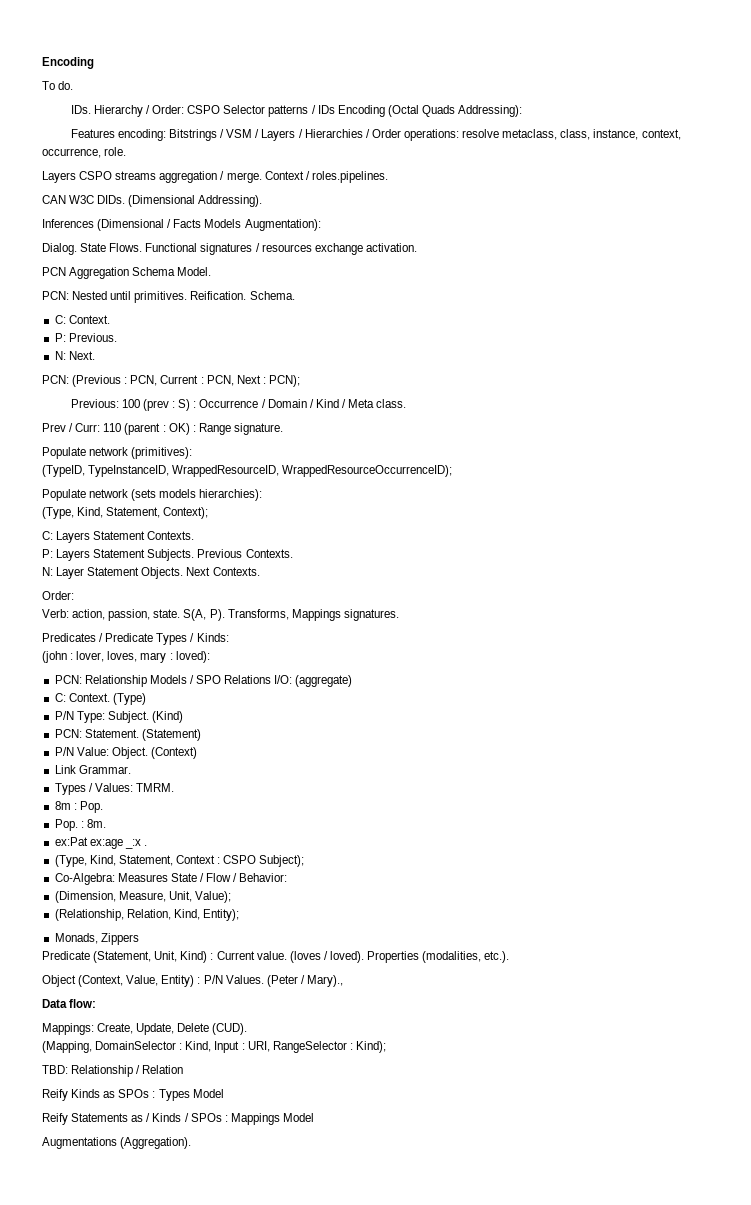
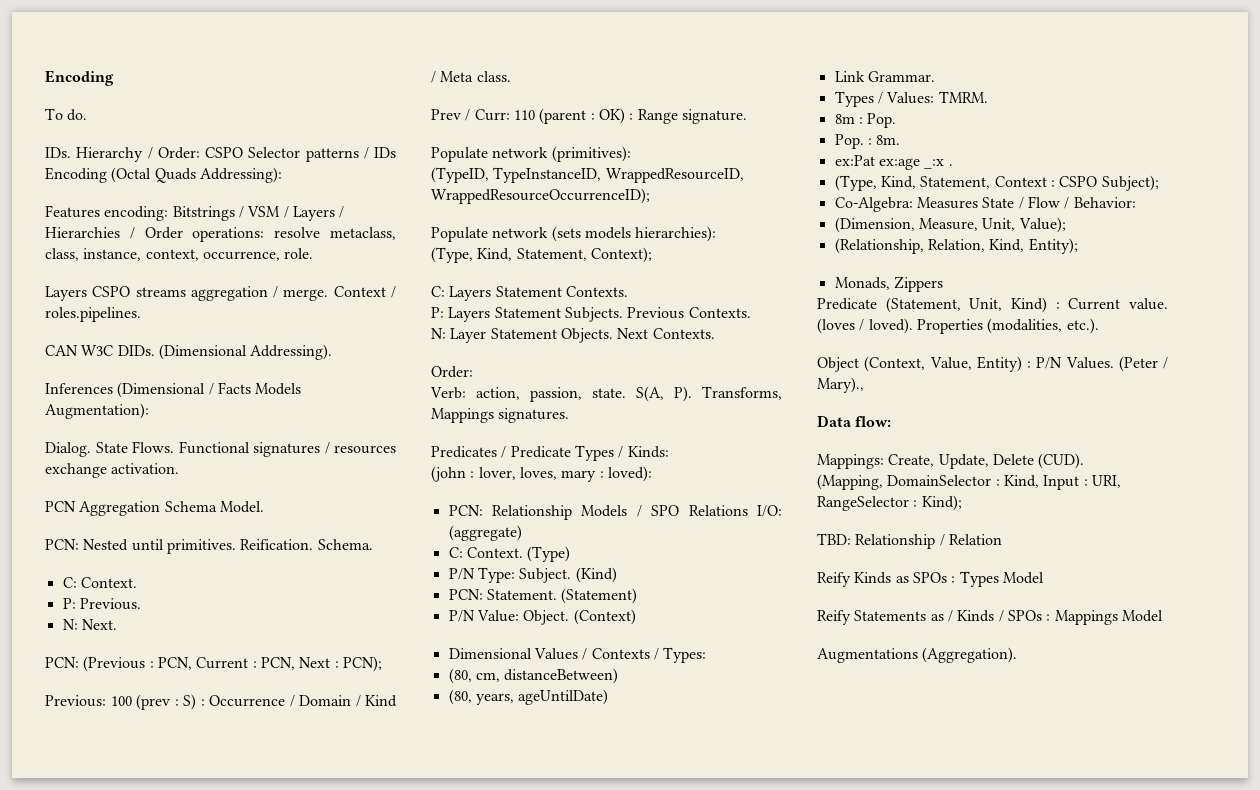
+ Dimensional Values / Contexts / Types:
+ (80, cm, distanceBetween)
+ (80, years, ageUntilDate)

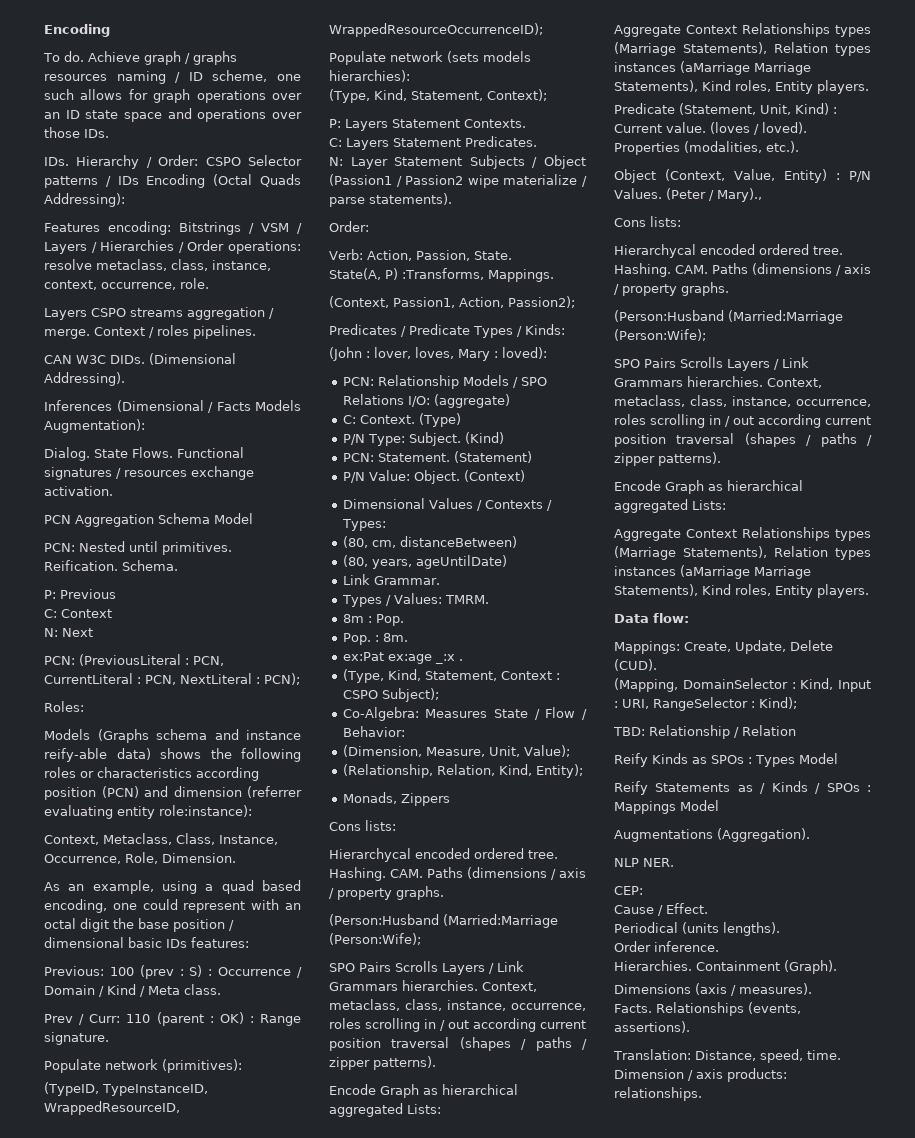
+ Achieve graph / graphs resources naming / ID scheme, one such allows for graph operations over an ID state space and operations over those IDs.
- Context / roles.pipelines.
+ Context / roles pipelines.
- PCN Aggregation Schema Model.
+ PCN Aggregation Schema Model
  Schema.
- C: Context.
- P: Previous.
- N: Next.
- PCN: (Previous : PCN, Current : PCN, Next : PCN);
+ P: Previous
+ C: Context
+ N: Next
+ PCN: (PreviousLiteral : PCN, CurrentLiteral : PCN, NextLiteral : PCN);
+ Roles:
+ Models (Graphs schema and instance reify-able data) shows the following roles or characteristics according position (PCN) and dimension (referrer evaluating entity role:instance):
+ Context, Metaclass, Class, Instance, Occurrence, Role, Dimension.
+ As an example, using a quad based encoding, one could represent with an octal digit the base position / dimensional basic IDs features:
- C: Layers Statement Contexts.
+ P: Layers Statement Contexts.
- P: Layers Statement Subjects. Previous Contexts.
+ C: Layers Statement Predicates.
- N: Layer Statement Objects. Next Contexts.
+ N: Layer Statement Subjects / Object (Passion1 / Passion2 wipe materialize / parse statements).
  Order:
- Verb: action, passion, state. S(A, P). Transforms, Mappings signatures.
+ Verb: Action, Passion, State.
+ State(A, P) :Transforms, Mappings.
+ (Context, Passion1, Action, Passion2);
- (john : lover, loves, mary : loved):
+ (John : lover, loves, Mary : loved):
  Monads, Zippers
+ Cons lists:
+ Hierarchycal encoded ordered tree. Hashing. CAM. Paths (dimensions / axis / property graphs.
+ (Person:Husband (Married:Marriage (Person:Wife);
+ SPO Pairs Scrolls Layers / Link Grammars hierarchies. Context, metaclass, class, instance, occurrence, roles scrolling in / out according current position traversal (shapes / paths / zipper patterns).
+ Encode Graph as hierarchical aggregated Lists:
+ Aggregate Context Relationships types (Marriage Statements), Relation types instances (aMarriage Marriage Statements), Kind roles, Entity players.
  (Peter / Mary).,
+ Cons lists:
+ Hierarchycal encoded ordered tree. Hashing. CAM. Paths (dimensions / axis / property graphs.
+ (Person:Husband (Married:Marriage (Person:Wife);
+ SPO Pairs Scrolls Layers / Link Grammars hierarchies. Context, metaclass, class, instance, occurrence, roles scrolling in / out according current position traversal (shapes / paths / zipper patterns).
+ Encode Graph as hierarchical aggregated Lists:
+ Aggregate Context Relationships types (Marriage Statements), Relation types instances (aMarriage Marriage Statements), Kind roles, Entity players.
+ NLP NER.
+ CEP:
+ Cause / Effect.
+ Periodical (units lengths).
+ Order inference.
+ Hierarchies. Containment (Graph).
+ Dimensions (axis / measures).
+ Facts. Relationships (events, assertions).
+ Translation: Distance, speed, time. Dimension / axis products: relationships.

